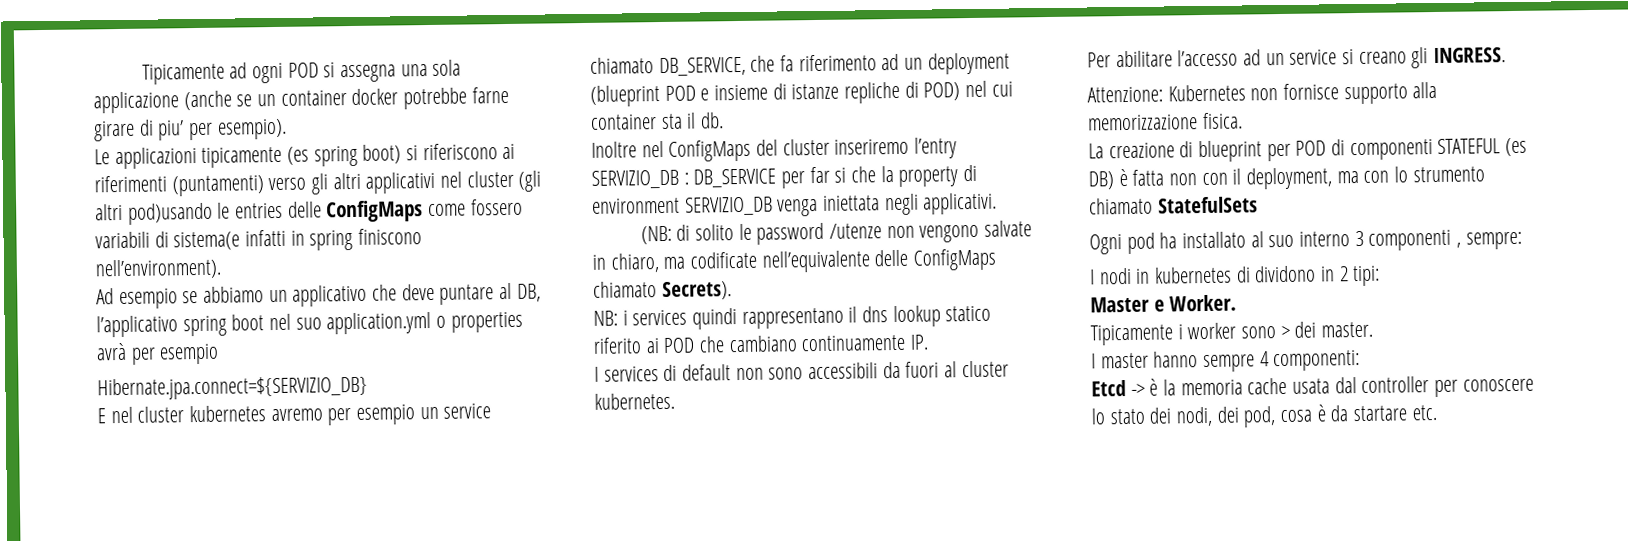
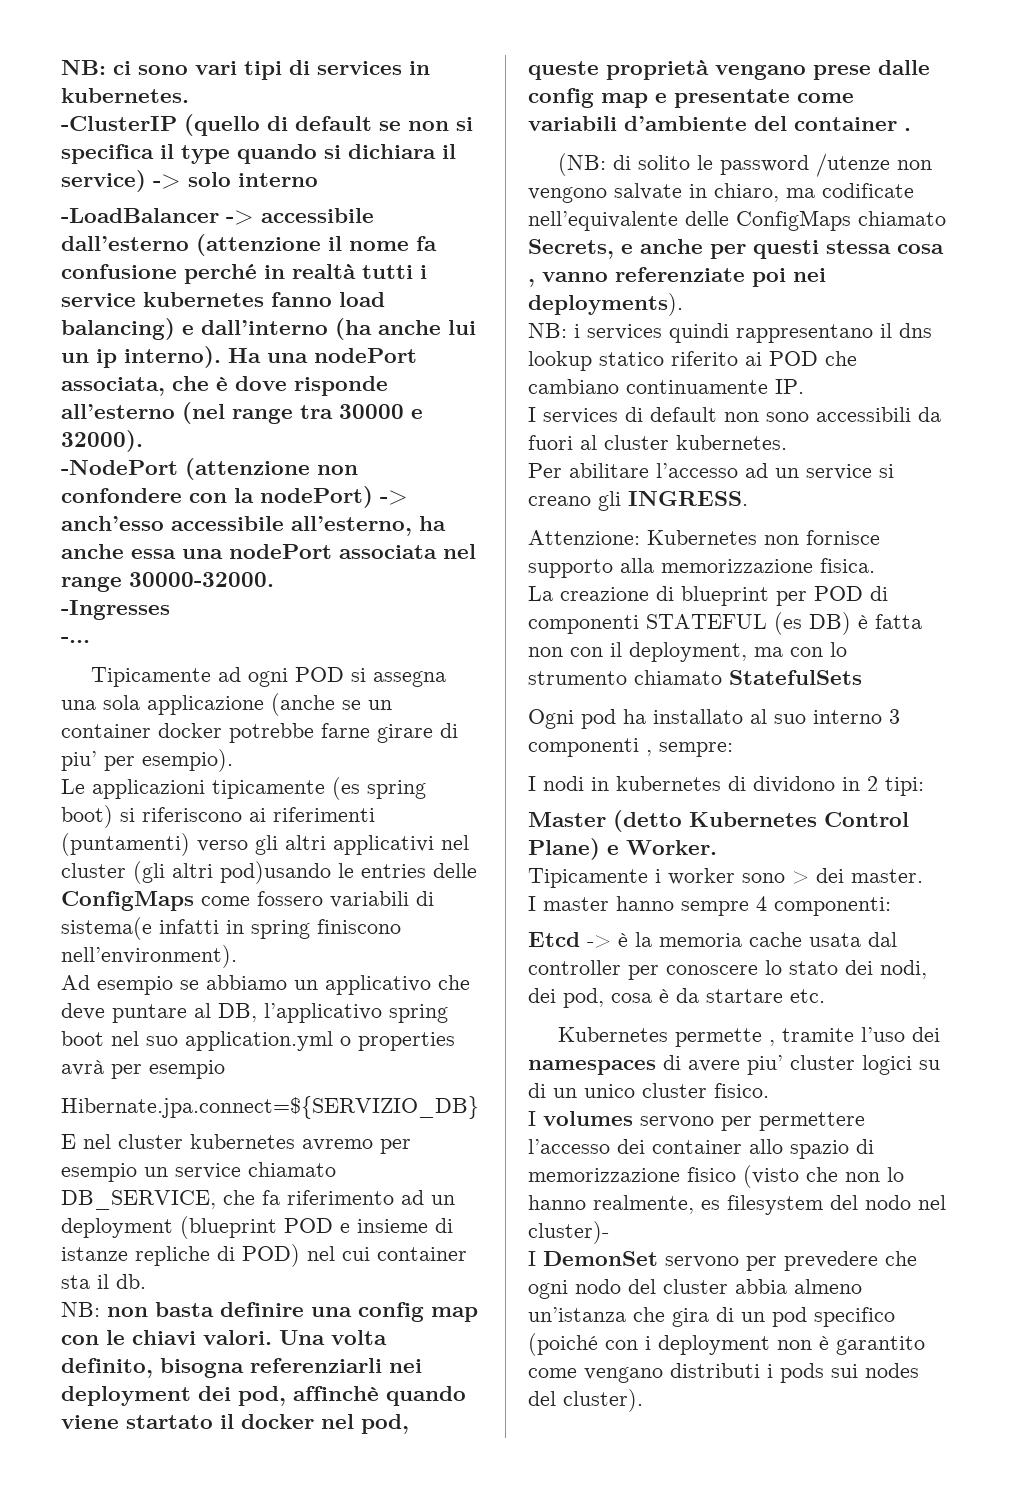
+ NB: ci sono vari tipi di services in kubernetes.
+ -ClusterIP (quello di default se non si specifica il type quando si dichiara il service) -> solo interno
+ -LoadBalancer -> accessibile dall’esterno (attenzione il nome fa confusione perché in realtà tutti i service kubernetes fanno load balancing) e dall’interno (ha anche lui un ip interno). Ha una nodePort associata, che è dove risponde all’esterno (nel range tra 30000 e 32000).
+ -NodePort (attenzione non confondere con la nodePort) -> anch’esso accessibile all’esterno, ha anche essa una nodePort associata nel range 30000-32000.
+ -Ingresses
+ -…
- Inoltre nel ConfigMaps del cluster inseriremo l’entry SERVIZIO_DB : DB_SERVICE per far si che la property di environment SERVIZIO_DB venga iniettata negli applicativi.
+ NB: non basta definire una config map con le chiavi valori. Una volta definito, bisogna referenziarli nei deployment dei pod, affinchè quando viene startato il docker nel pod, queste proprietà vengano prese dalle config map e presentate come variabili d’ambiente del container .
- (NB: di solito le password /utenze non vengono salvate in chiaro, ma codificate nell’equivalente delle ConfigMaps chiamato Secrets).
+ (NB: di solito le password /utenze non vengono salvate in chiaro, ma codificate nell’equivalente delle ConfigMaps chiamato Secrets, e anche per questi stessa cosa , vanno referenziate poi nei deployments).
- Master e Worker.
+ Master (detto Kubernetes Control Plane) e Worker.
+ Kubernetes permette , tramite l’uso dei namespaces di avere piu’ cluster logici su di un unico cluster fisico.
+ I volumes servono per permettere l’accesso dei container allo spazio di memorizzazione fisico (visto che non lo hanno realmente, es filesystem del nodo nel cluster)-
+ I DemonSet servono per prevedere che ogni nodo del cluster abbia almeno un’istanza che gira di un pod specifico (poiché con i deployment non è garantito come vengano distributi i pods sui nodes del cluster).

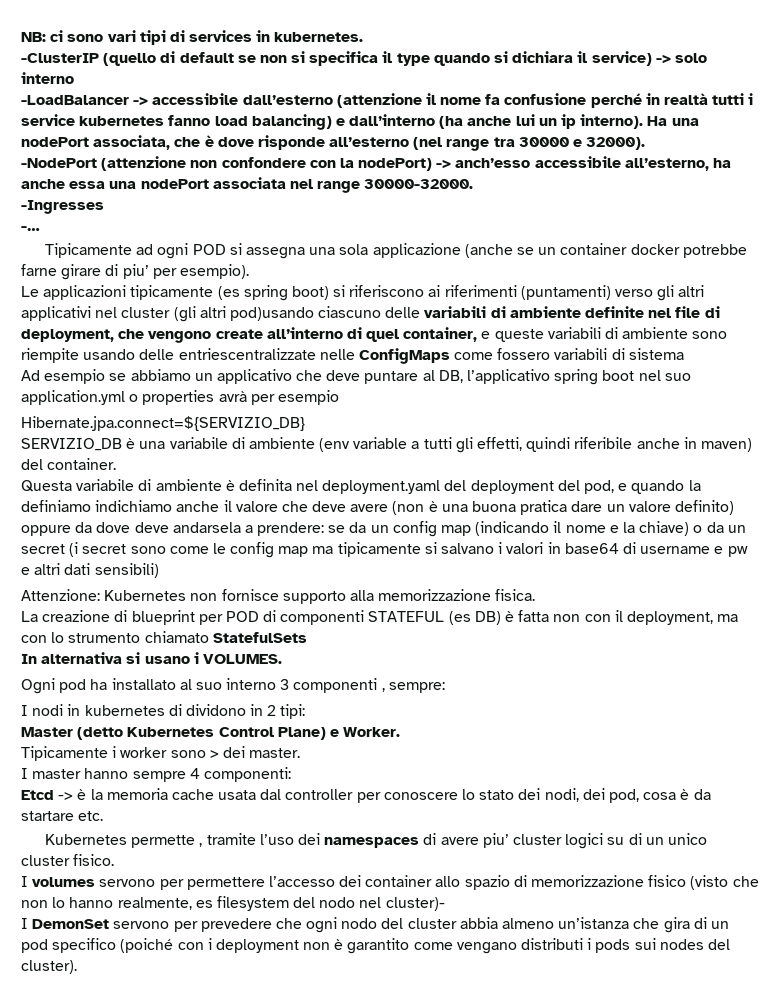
- Le applicazioni tipicamente (es spring boot) si riferiscono ai riferimenti (puntamenti) verso gli altri applicativi nel cluster (gli altri pod)usando le entries delle ConfigMaps come fossero variabili di sistema(e infatti in spring finiscono nell’environment).
+ Le applicazioni tipicamente (es spring boot) si riferiscono ai riferimenti (puntamenti) verso gli altri applicativi nel cluster (gli altri pod)usando ciascuno delle variabili di ambiente definite nel file di deployment, che vengono create all’interno di quel container, e queste variabili di ambiente sono riempite usando delle entriescentralizzate nelle ConfigMaps come fossero variabili di sistema
- E nel cluster kubernetes avremo per esempio un service chiamato DB_SERVICE, che fa riferimento ad un deployment (blueprint POD e insieme di istanze repliche di POD) nel cui container sta il db.
- NB: non basta definire una config map con le chiavi valori. Una volta definito, bisogna referenziarli nei deployment dei pod, affinchè quando viene startato il docker nel pod, queste proprietà vengano prese dalle config map e presentate come variabili d’ambiente del container .
- (NB: di solito le password /utenze non vengono salvate in chiaro, ma codificate nell’equivalente delle ConfigMaps chiamato Secrets, e anche per questi stessa cosa , vanno referenziate poi nei deployments).
- NB: i services quindi rappresentano il dns lookup statico riferito ai POD che cambiano continuamente IP.
- I services di default non sono accessibili da fuori al cluster kubernetes.
- Per abilitare l’accesso ad un service si creano gli INGRESS.
+ SERVIZIO_DB è una variabile di ambiente (env variable a tutti gli effetti, quindi riferibile anche in maven) del container.
+ Questa variabile di ambiente è definita nel deployment.yaml del deployment del pod, e quando la definiamo indichiamo anche il valore che deve avere (non è una buona pratica dare un valore definito) oppure da dove deve andarsela a prendere: se da un config map (indicando il nome e la chiave) o da un secret (i secret sono come le config map ma tipicamente si salvano i valori in base64 di username e pw e altri dati sensibili)
+ In alternativa si usano i VOLUMES.

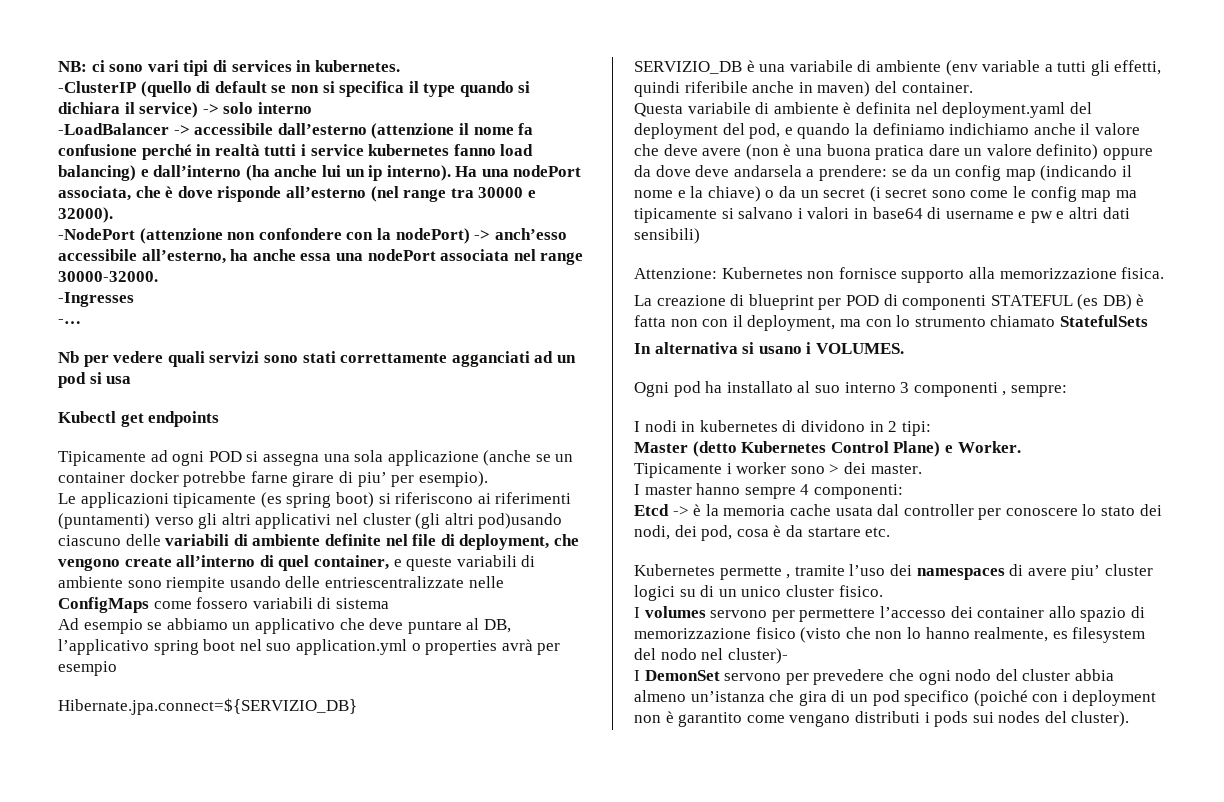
+ Nb per vedere quali servizi sono stati correttamente agganciati ad un pod si usa
+ Kubectl get endpoints

